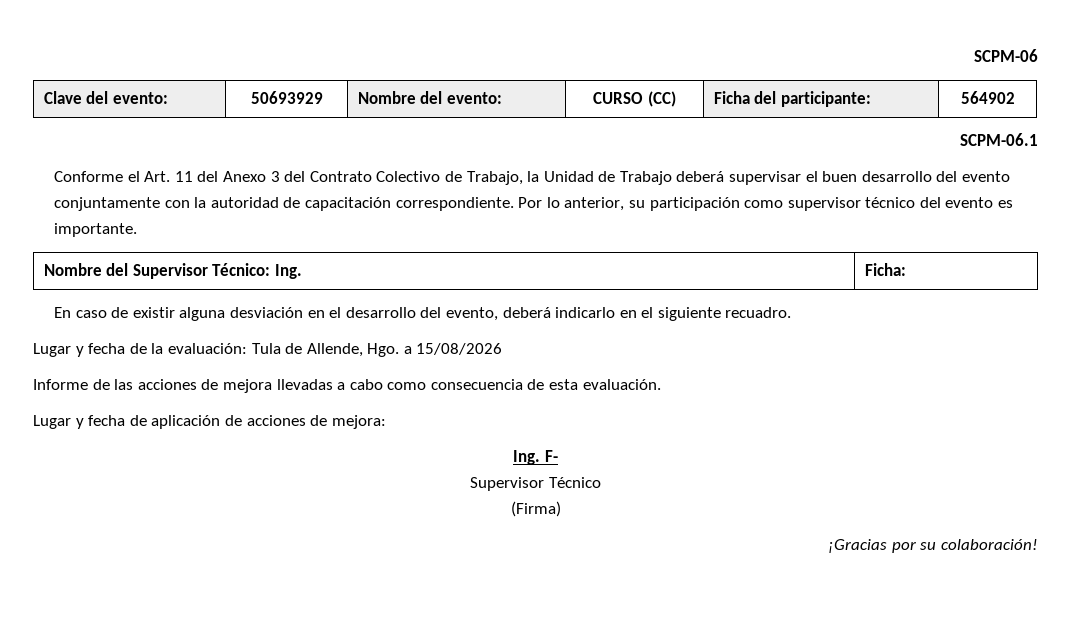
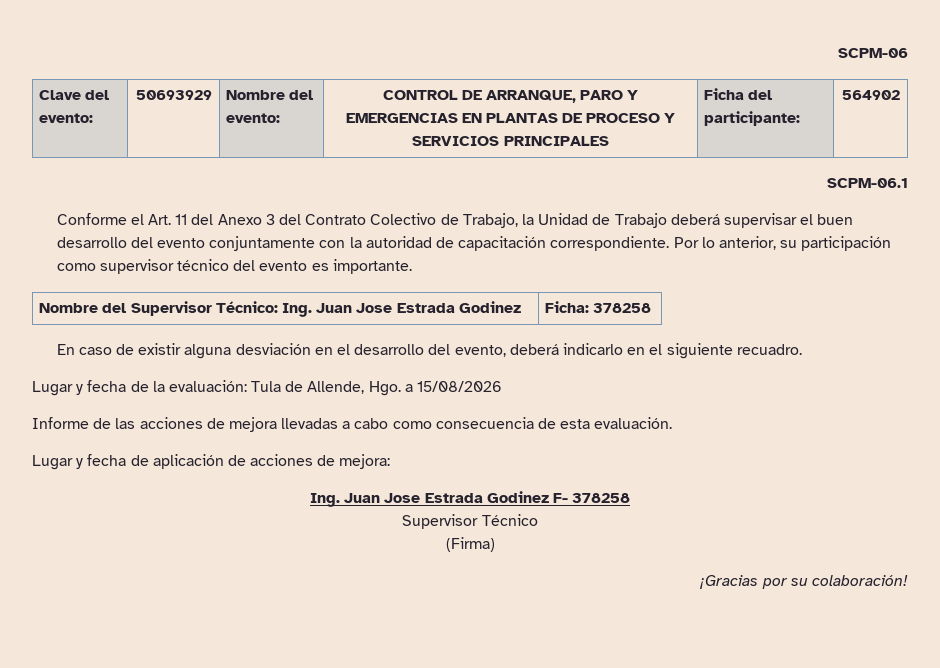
- Clave del evento: | 50693929 | Nombre del evento: | CURSO (CC) | Ficha del participante: | 564902
+ Clave del evento: | 50693929 | Nombre del evento: | CONTROL DE ARRANQUE, PARO Y EMERGENCIAS EN PLANTAS DE PROCESO Y SERVICIOS PRINCIPALES | Ficha del participante: | 564902
- Nombre del Supervisor Técnico: Ing. | Ficha:
+ Nombre del Supervisor Técnico: Ing. Juan Jose Estrada Godinez | Ficha: 378258
- Ing. F-
+ Ing. Juan Jose Estrada Godinez F- 378258

